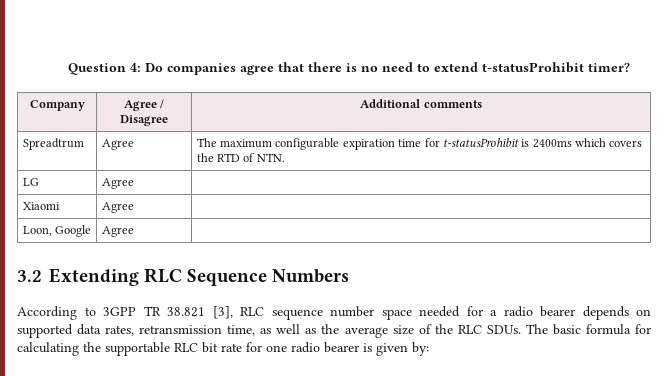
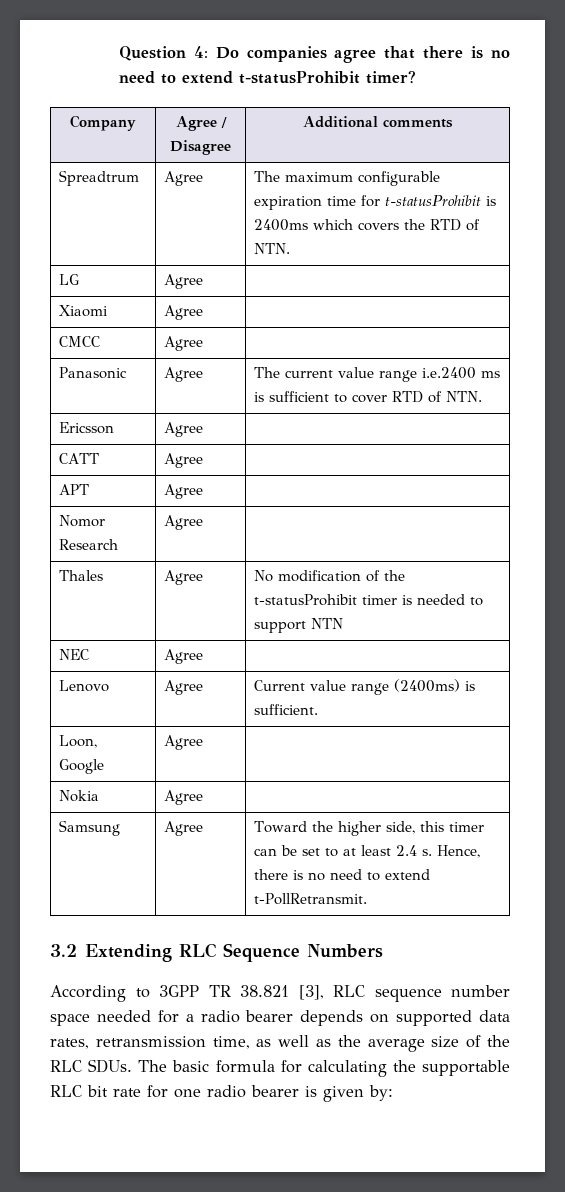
+ CMCC | Agree |
+ Panasonic | Agree | The current value range i.e.2400 ms is sufficient to cover RTD of NTN.
+ Ericsson | Agree |
+ CATT | Agree |
+ APT | Agree |
+ Nomor Research | Agree |
+ Thales | Agree | No modification of the t-statusProhibit timer is needed to support NTN
+ NEC | Agree |
+ Lenovo | Agree | Current value range (2400ms) is sufficient.
  Loon, Google | Agree |
+ Nokia | Agree |
+ Samsung | Agree | Toward the higher side, this timer can be set to at least 2.4 s. Hence, there is no need to extend t-PollRetransmit.

